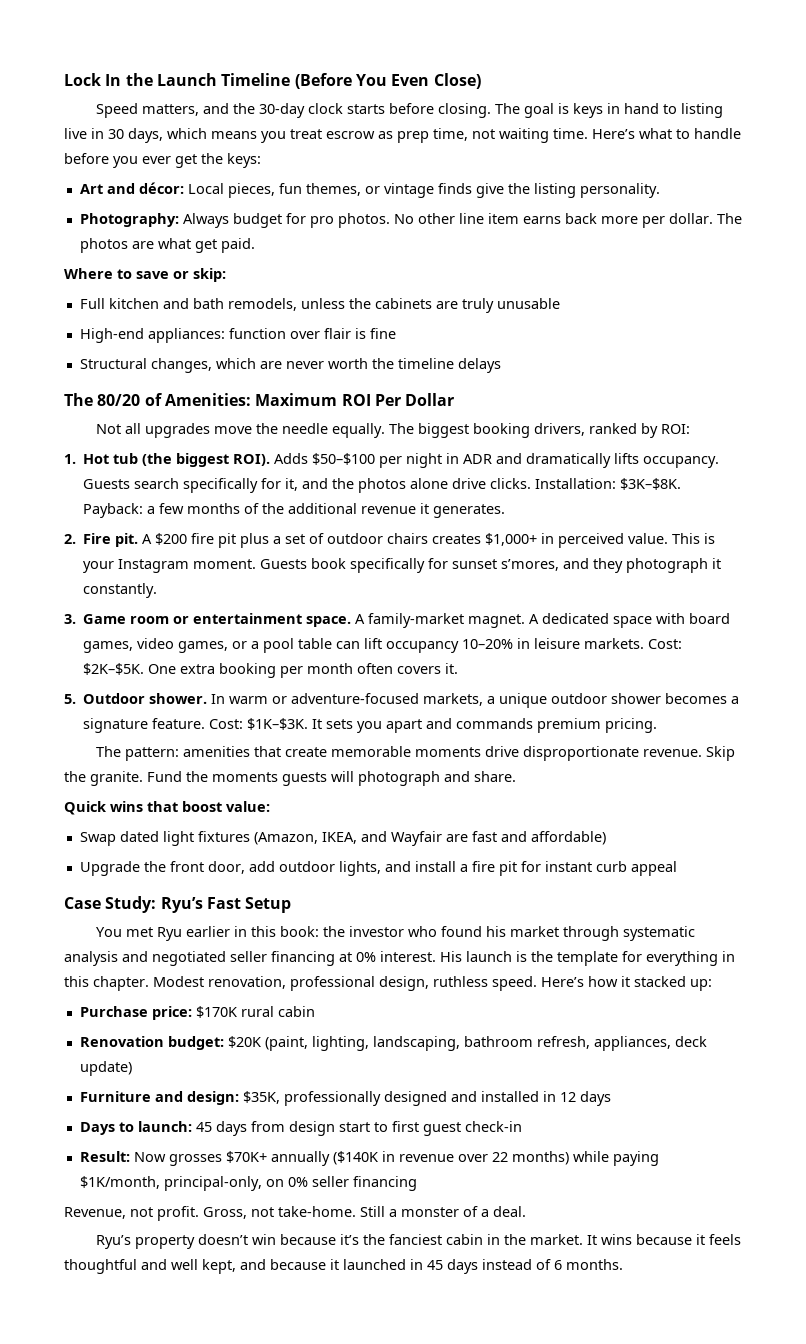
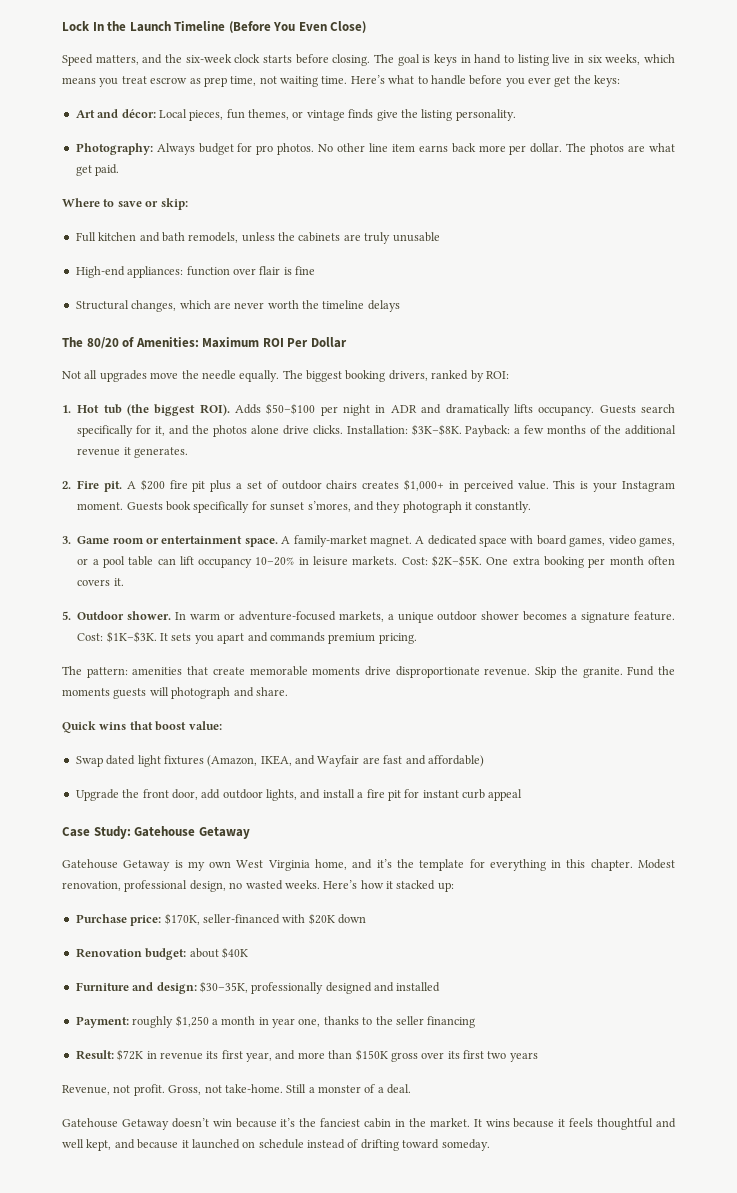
- Speed matters, and the 30-day clock starts before closing.
+ Speed matters, and the six-week clock starts before closing.
- The goal is keys in hand to listing live in 30 days, which means you treat escrow as prep time, not waiting time.
+ The goal is keys in hand to listing live in six weeks, which means you treat escrow as prep time, not waiting time.
- Case Study: Ryu’s Fast Setup
- You met Ryu earlier in this book: the investor who found his market through systematic analysis and negotiated seller financing at 0% interest. His launch is the template for everything in this chapter.
+ Case Study: Gatehouse Getaway
+ Gatehouse Getaway is my own West Virginia home, and it’s the template for everything in this chapter.
- Modest renovation, professional design, ruthless speed.
+ Modest renovation, professional design, no wasted weeks.
- Purchase price: $170K rural cabin
- Renovation budget: $20K (paint, lighting, landscaping, bathroom refresh, appliances, deck update)
+ Purchase price: $170K, seller-financed with $20K down
+ Renovation budget: about $40K
- Furniture and design: $35K, professionally designed and installed in 12 days
- Days to launch: 45 days from design start to first guest check-in
- Result: Now grosses $70K+ annually ($140K in revenue over 22 months) while paying $1K/month, principal-only, on 0% seller financing
+ Furniture and design: $30–35K, professionally designed and installed
+ Payment: roughly $1,250 a month in year one, thanks to the seller financing
+ Result: $72K in revenue its first year, and more than $150K gross over its first two years
- Ryu’s property doesn’t win because it’s the fanciest cabin in the market.
+ Gatehouse Getaway doesn’t win because it’s the fanciest cabin in the market.
- It wins because it feels thoughtful and well kept, and because it launched in 45 days instead of 6 months.
+ It wins because it feels thoughtful and well kept, and because it launched on schedule instead of drifting toward someday.

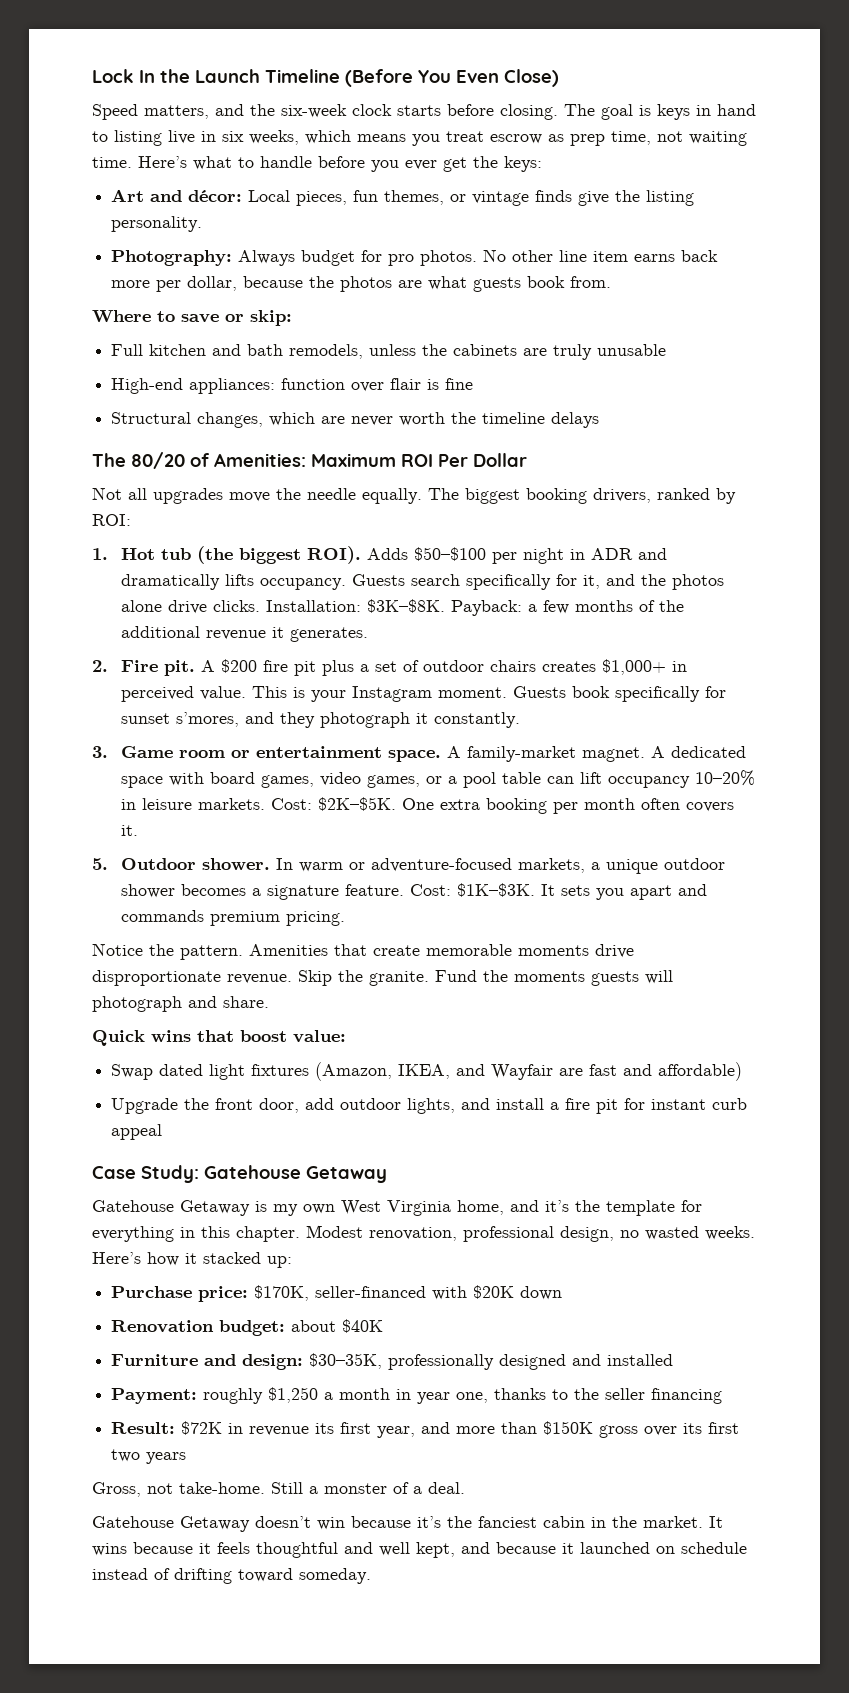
- No other line item earns back more per dollar. The photos are what get paid.
+ No other line item earns back more per dollar, because the photos are what guests book from.
- The pattern: amenities that create memorable moments drive disproportionate revenue.
+ Notice the pattern. Amenities that create memorable moments drive disproportionate revenue.
- Revenue, not profit.

